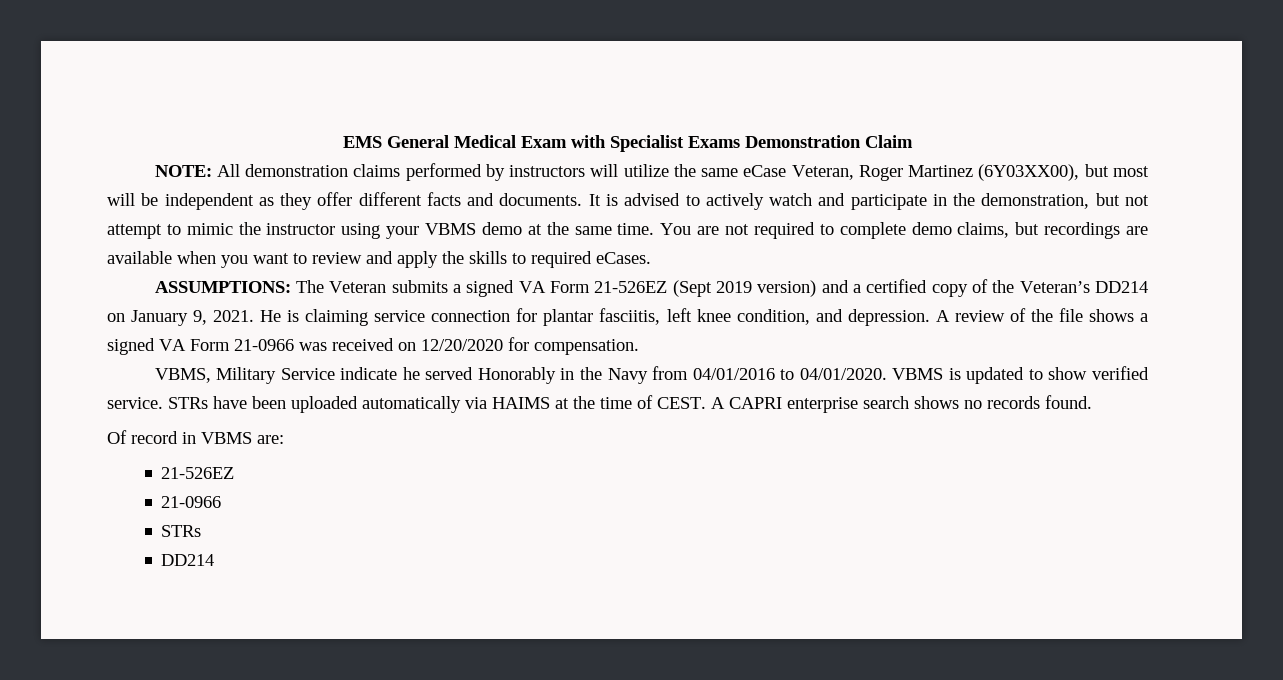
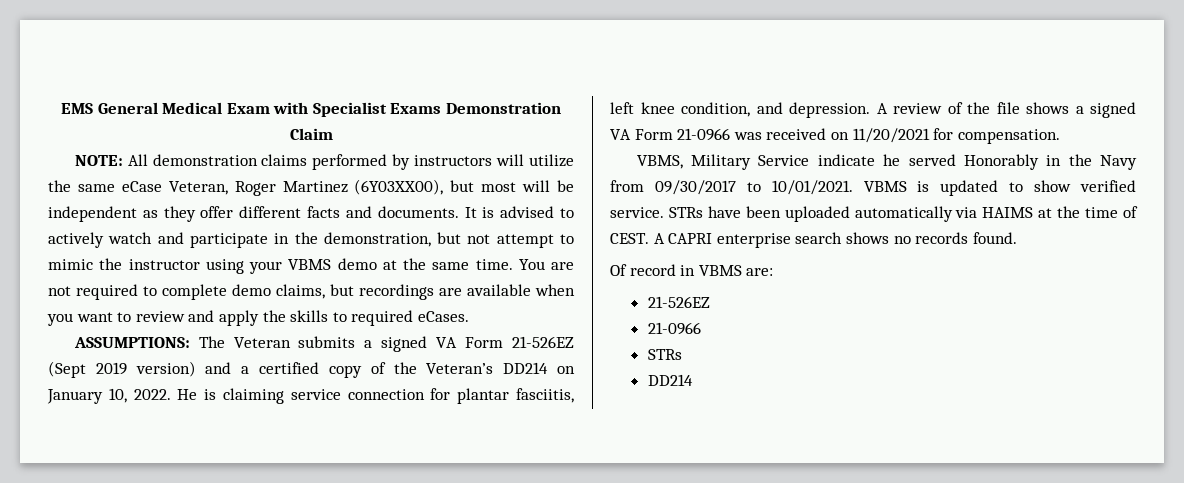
- ASSUMPTIONS: The Veteran submits a signed VA Form 21-526EZ (Sept 2019 version) and a certified copy of the Veteran’s DD214 on January 9, 2021.
+ ASSUMPTIONS: The Veteran submits a signed VA Form 21-526EZ (Sept 2019 version) and a certified copy of the Veteran’s DD214 on January 10, 2022.
- A review of the file shows a signed VA Form 21-0966 was received on 12/20/2020 for compensation.
+ A review of the file shows a signed VA Form 21-0966 was received on 11/20/2021 for compensation.
- VBMS, Military Service indicate he served Honorably in the Navy from 04/01/2016 to 04/01/2020.
+ VBMS, Military Service indicate he served Honorably in the Navy from 09/30/2017 to 10/01/2021.

